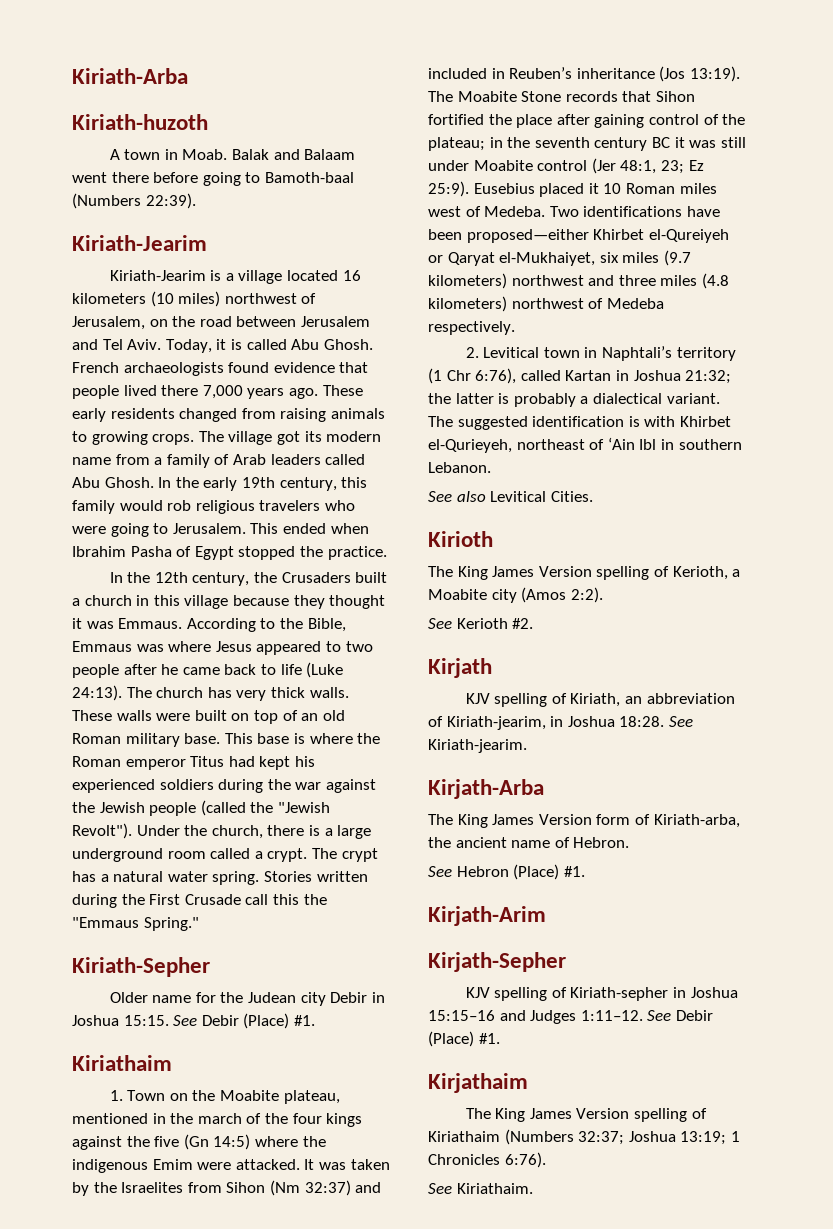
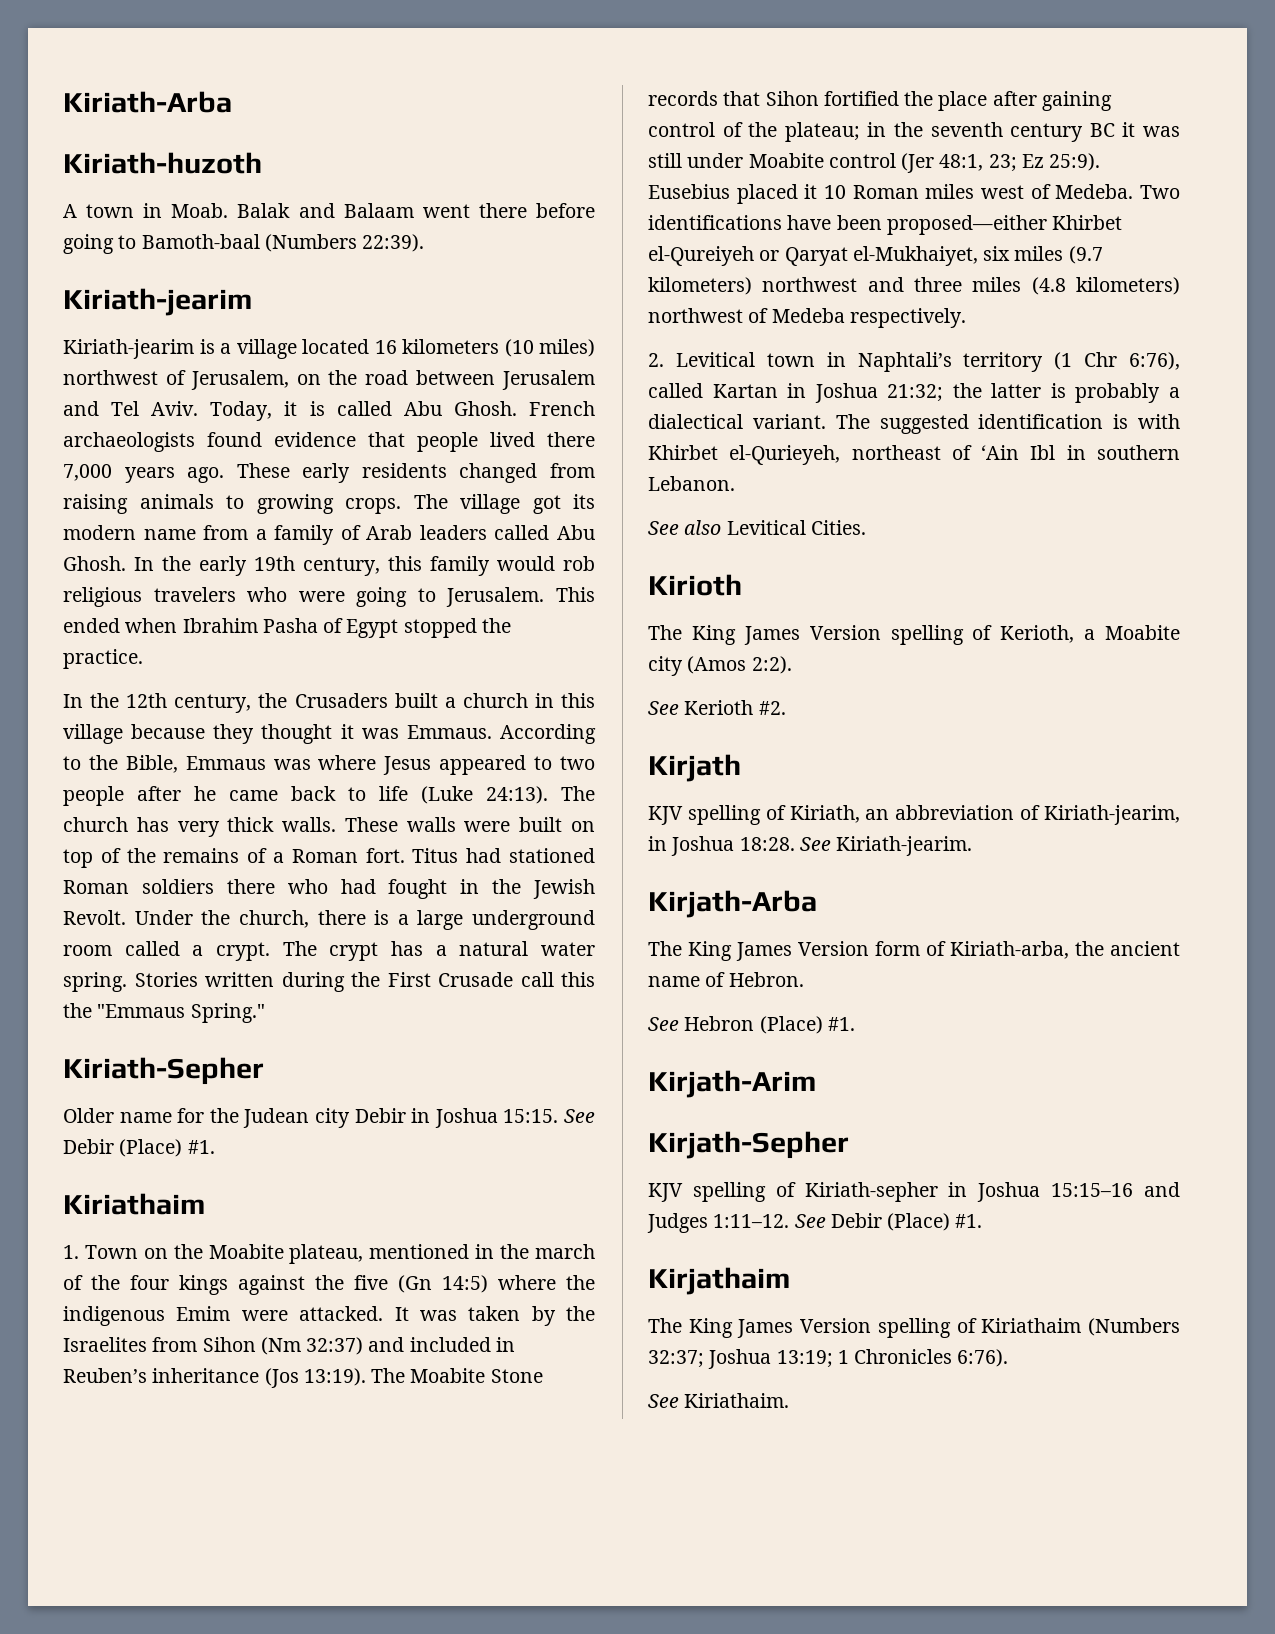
  Balak and Balaam went there before going to Bamoth-baal (Numbers 22:39).
- Kiriath-Jearim
- Kiriath-Jearim is a village located 16 kilometers (10 miles) northwest of Jerusalem, on the road between Jerusalem and Tel Aviv.
+ Kiriath-jearim
+ Kiriath-jearim is a village located 16 kilometers (10 miles) northwest of Jerusalem, on the road between Jerusalem and Tel Aviv.
- These walls were built on top of an old Roman military base. This base is where the Roman emperor Titus had kept his experienced soldiers during the war against the Jewish people (called the "Jewish Revolt").
+ These walls were built on top of the remains of a Roman fort. Titus had stationed Roman soldiers there who had fought in the Jewish Revolt.

